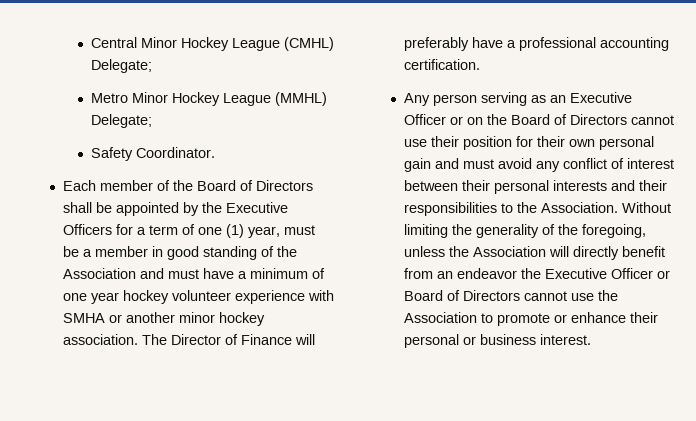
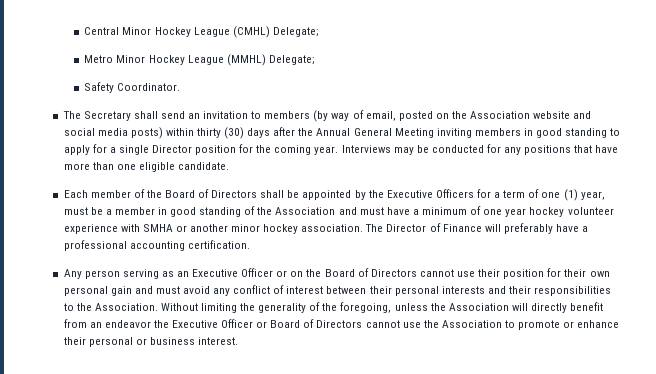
+ The Secretary shall send an invitation to members (by way of email, posted on the Association website and social media posts) within thirty (30) days after the Annual General Meeting inviting members in good standing to apply for a single Director position for the coming year. Interviews may be conducted for any positions that have more than one eligible candidate.

